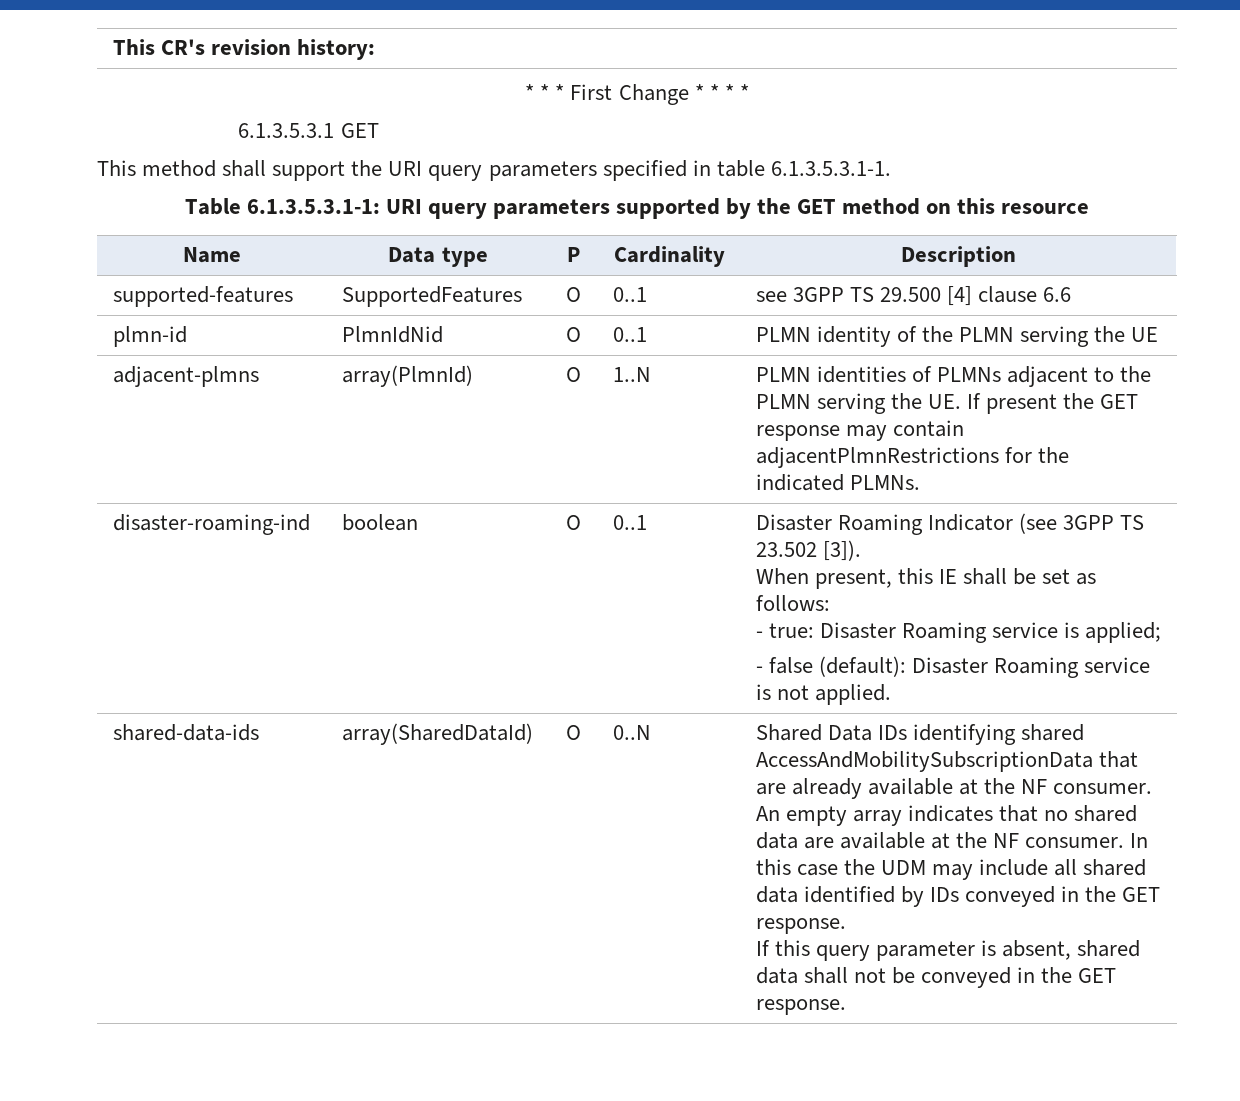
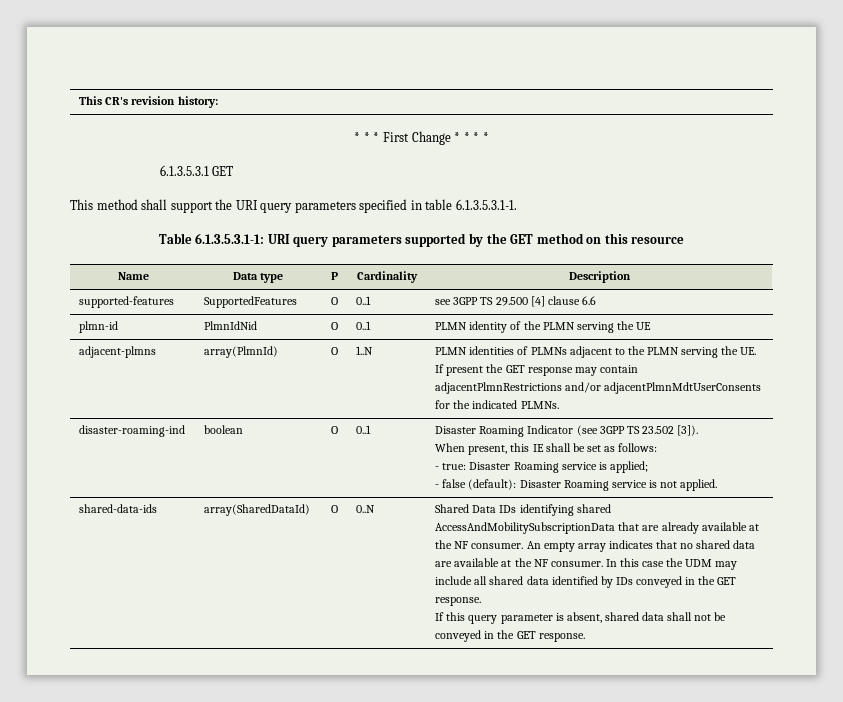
- adjacent-plmns | array(PlmnId) | O | 1..N | PLMN identities of PLMNs adjacent to the PLMN serving the UE. If present the GET response may contain adjacentPlmnRestrictions for the indicated PLMNs.
+ adjacent-plmns | array(PlmnId) | O | 1..N | PLMN identities of PLMNs adjacent to the PLMN serving the UE. If present the GET response may contain adjacentPlmnRestrictions and/or adjacentPlmnMdtUserConsents for the indicated PLMNs.

